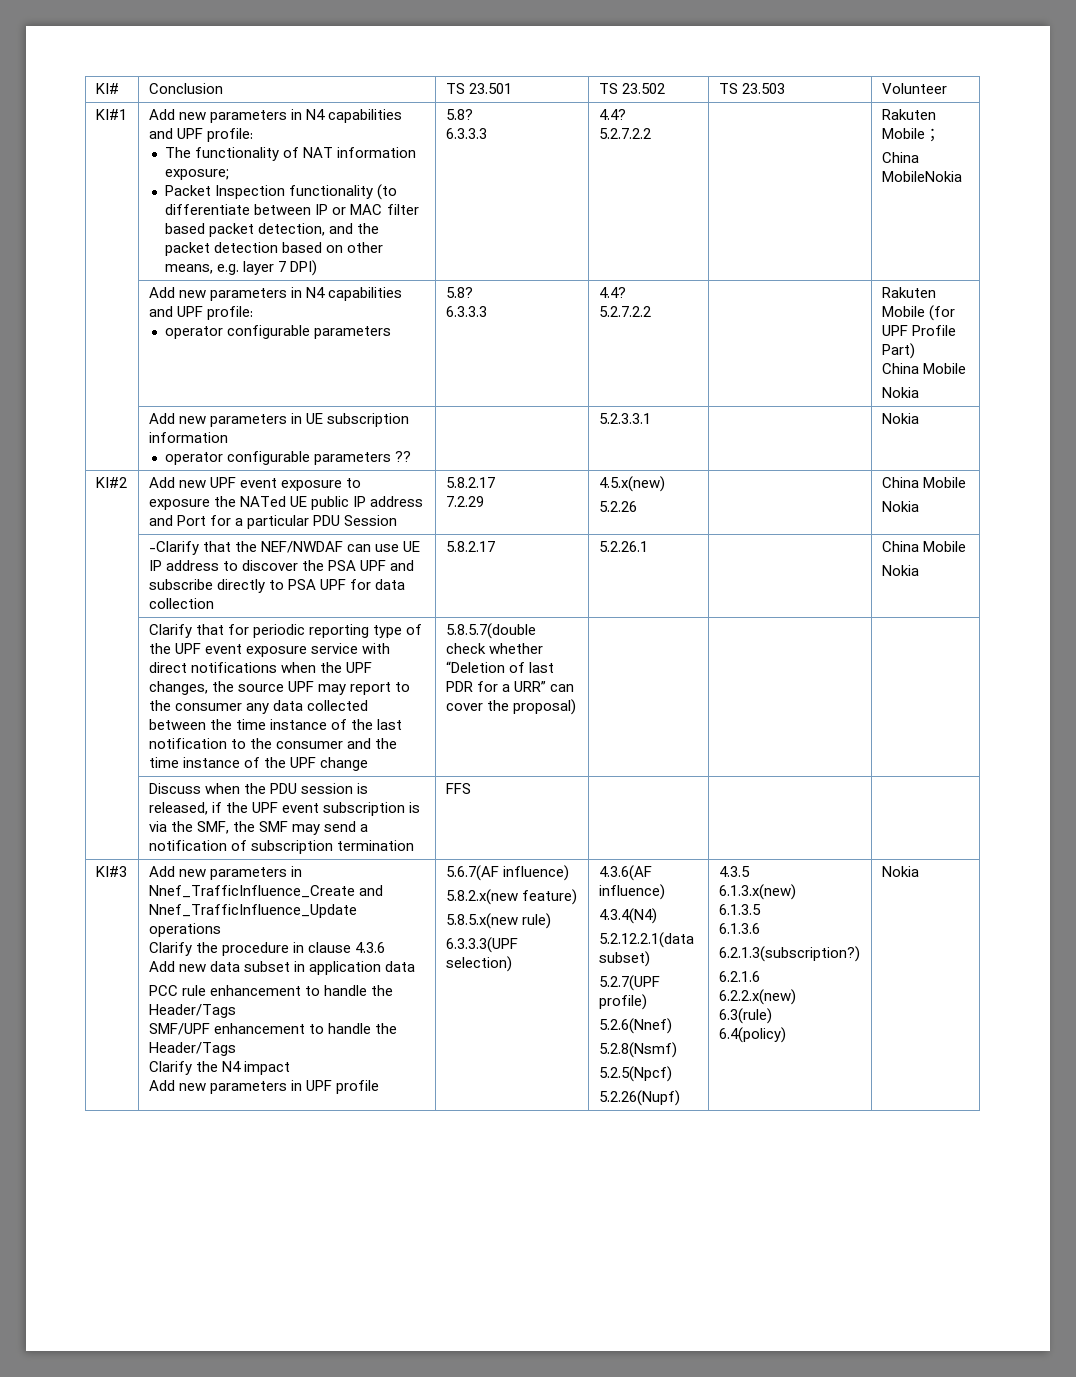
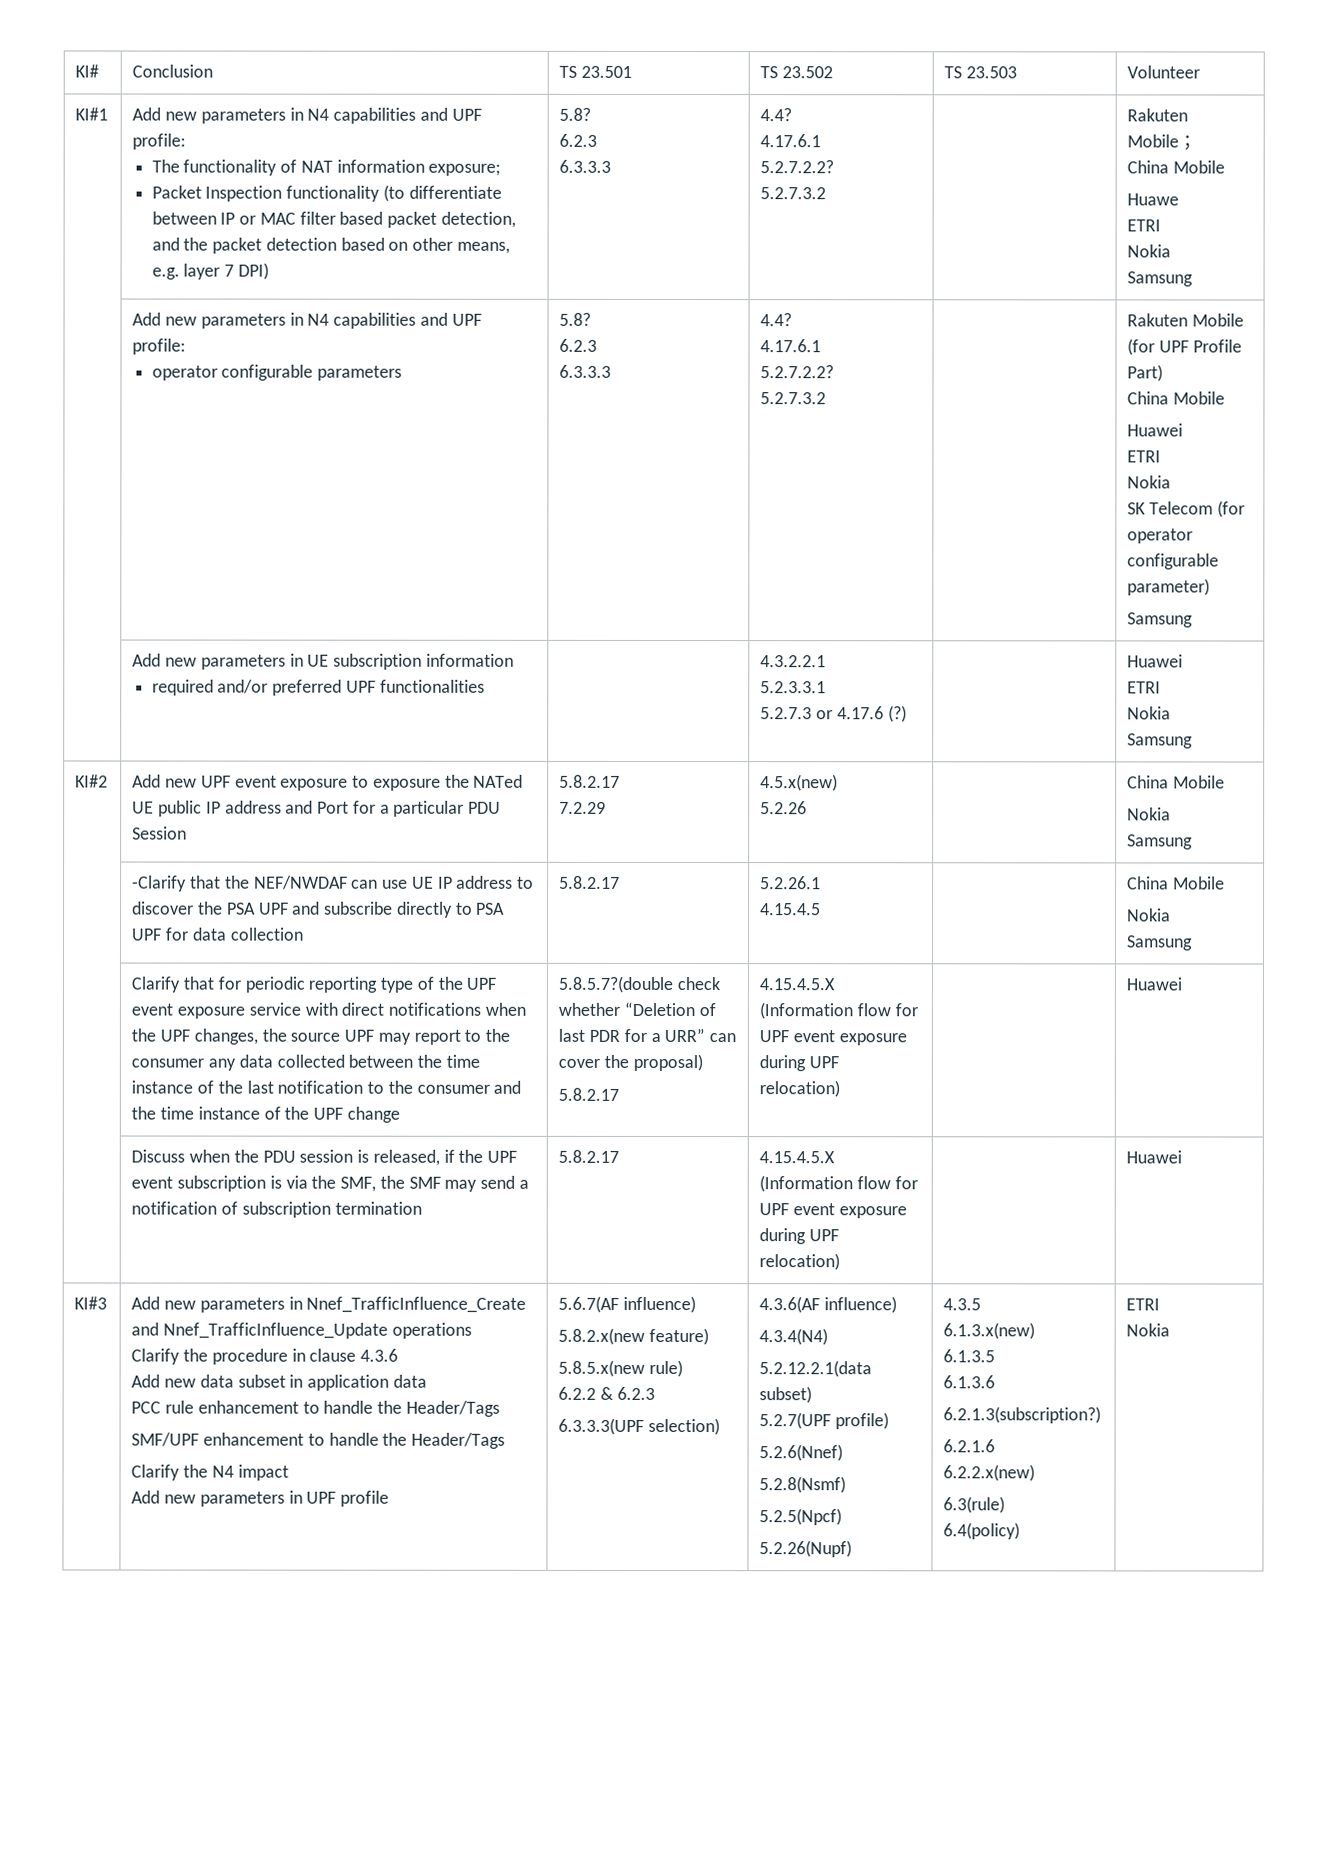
  Packet Inspection functionality (to differentiate between IP or MAC filter based packet detection, and the packet detection based on other means, e.g. layer 7 DPI) | 5.8?
+ 6.2.3
  6.3.3.3 | 4.4?
- 5.2.7.2.2
+ 4.17.6.1
+ 5.2.7.2.2?
+ 5.2.7.3.2
  Rakuten Mobile；
- China MobileNokia
+ China Mobile
+ Huawe
+ ETRI
+ Nokia
+ Samsung
  | Add new parameters in N4 capabilities and UPF profile:
  operator configurable parameters | 5.8?
+ 6.2.3
  6.3.3.3 | 4.4?
- 5.2.7.2.2 | | Rakuten Mobile (for UPF Profile Part)
+ 4.17.6.1
+ 5.2.7.2.2?
+ 5.2.7.3.2 | | Rakuten Mobile (for UPF Profile Part)
  China Mobile
+ Huawei
+ ETRI
  Nokia
+ SK Telecom (for operator configurable parameter)
+ Samsung
  | Add new parameters in UE subscription information
- operator configurable parameters ?? | | 5.2.3.3.1 | | Nokia
+ required and/or preferred UPF functionalities | | 4.3.2.2.1
+ 5.2.3.3.1
+ 5.2.7.3 or 4.17.6 (?) | | Huawei
+ ETRI
+ Nokia
+ Samsung
  KI#2 | Add new UPF event exposure to exposure the NATed UE public IP address and Port for a particular PDU Session | 5.8.2.17
  7.2.29 | 4.5.x(new)
  5.2.26 | | China Mobile
  Nokia
+ Samsung
- | -Clarify that the NEF/NWDAF can use UE IP address to discover the PSA UPF and subscribe directly to PSA UPF for data collection | 5.8.2.17 | 5.2.26.1 | | China Mobile
+ | -Clarify that the NEF/NWDAF can use UE IP address to discover the PSA UPF and subscribe directly to PSA UPF for data collection | 5.8.2.17 | 5.2.26.1
+ 4.15.4.5 | | China Mobile
  Nokia
+ Samsung
- 5.8.5.7(double check whether “Deletion of last PDR for a URR” can cover the proposal)
+ 5.8.5.7?(double check whether “Deletion of last PDR for a URR” can cover the proposal)
+ 5.8.2.17 | 4.15.4.5.X (Information flow for UPF event exposure during UPF relocation) | | Huawei
- | Discuss when the PDU session is released, if the UPF event subscription is via the SMF, the SMF may send a notification of subscription termination | FFS | | |
+ | Discuss when the PDU session is released, if the UPF event subscription is via the SMF, the SMF may send a notification of subscription termination | 5.8.2.17 | 4.15.4.5.X (Information flow for UPF event exposure during UPF relocation) | | Huawei
+ 6.2.2 & 6.2.3
- 6.4(policy)
+ 6.4(policy) | ETRI

